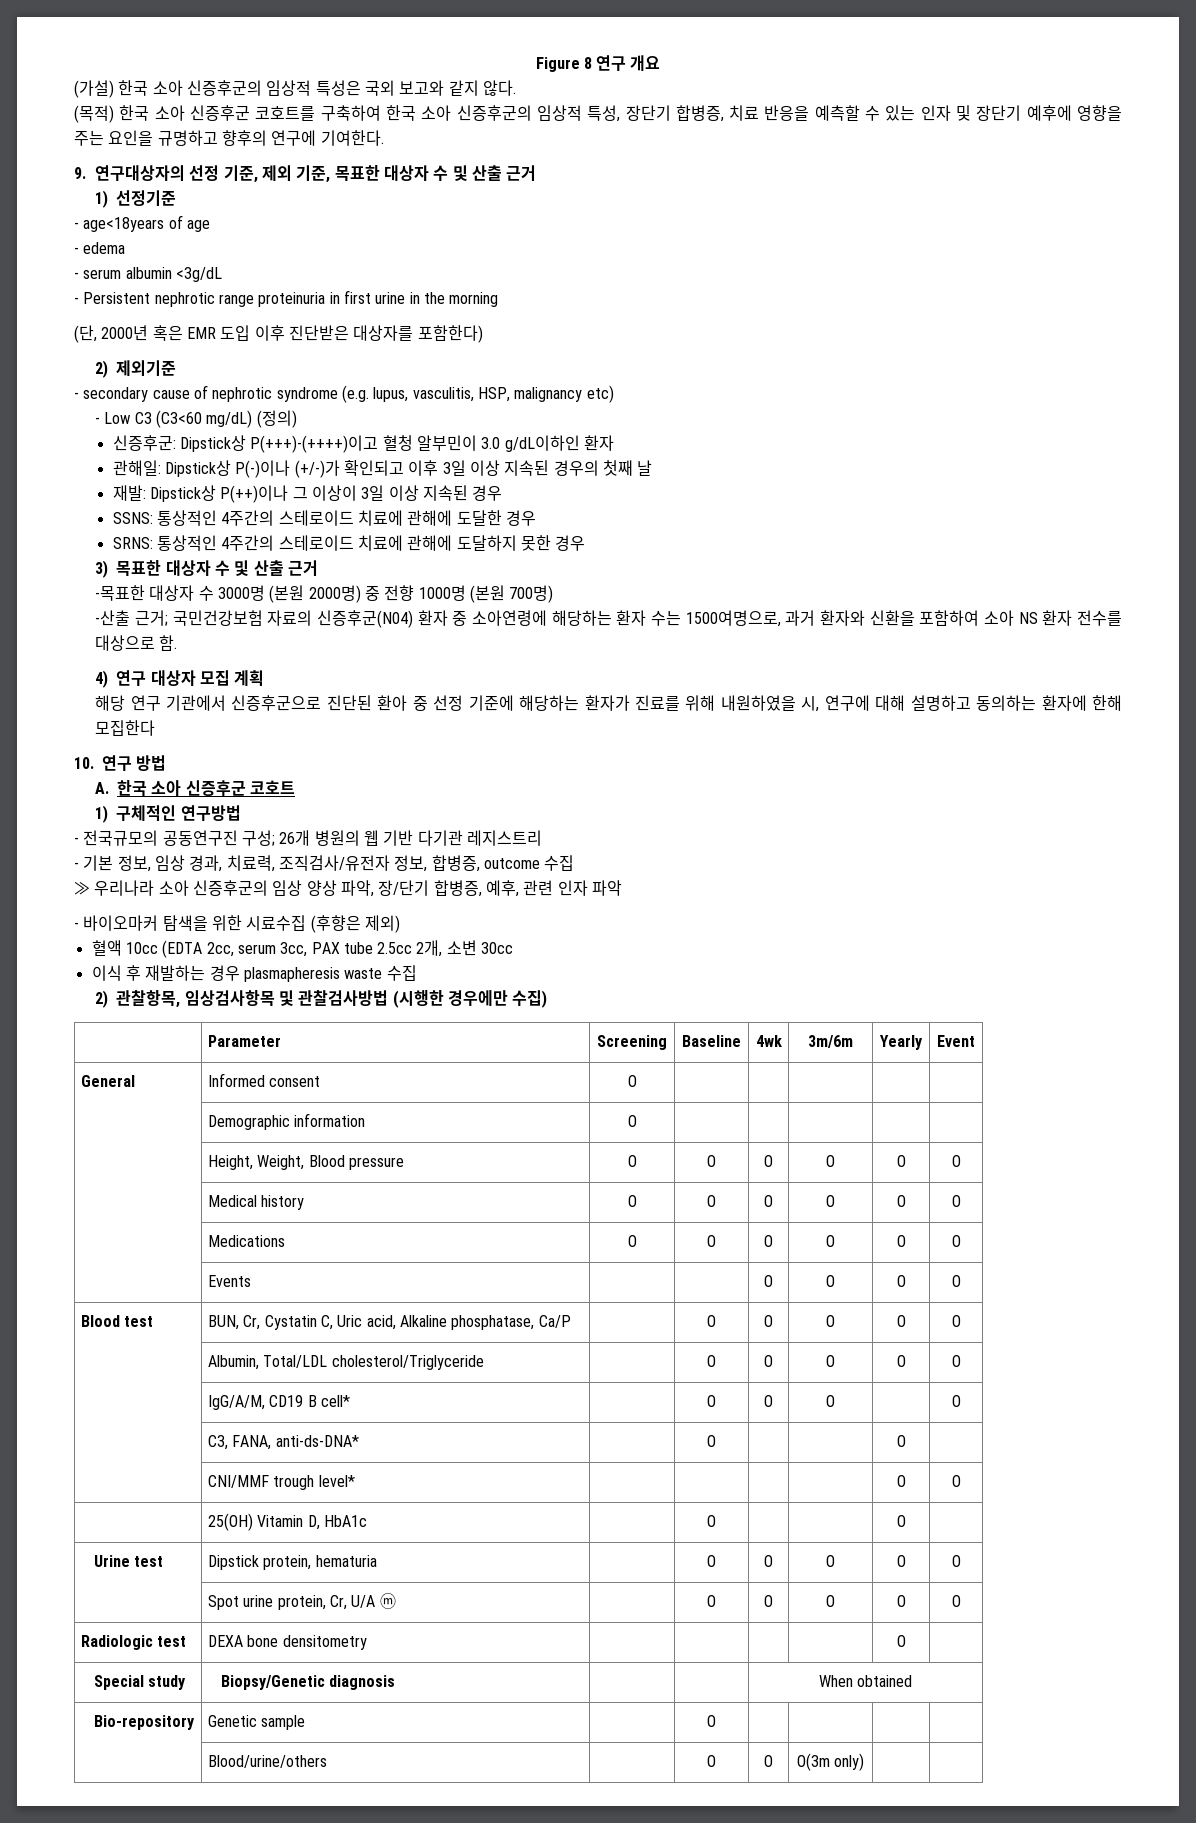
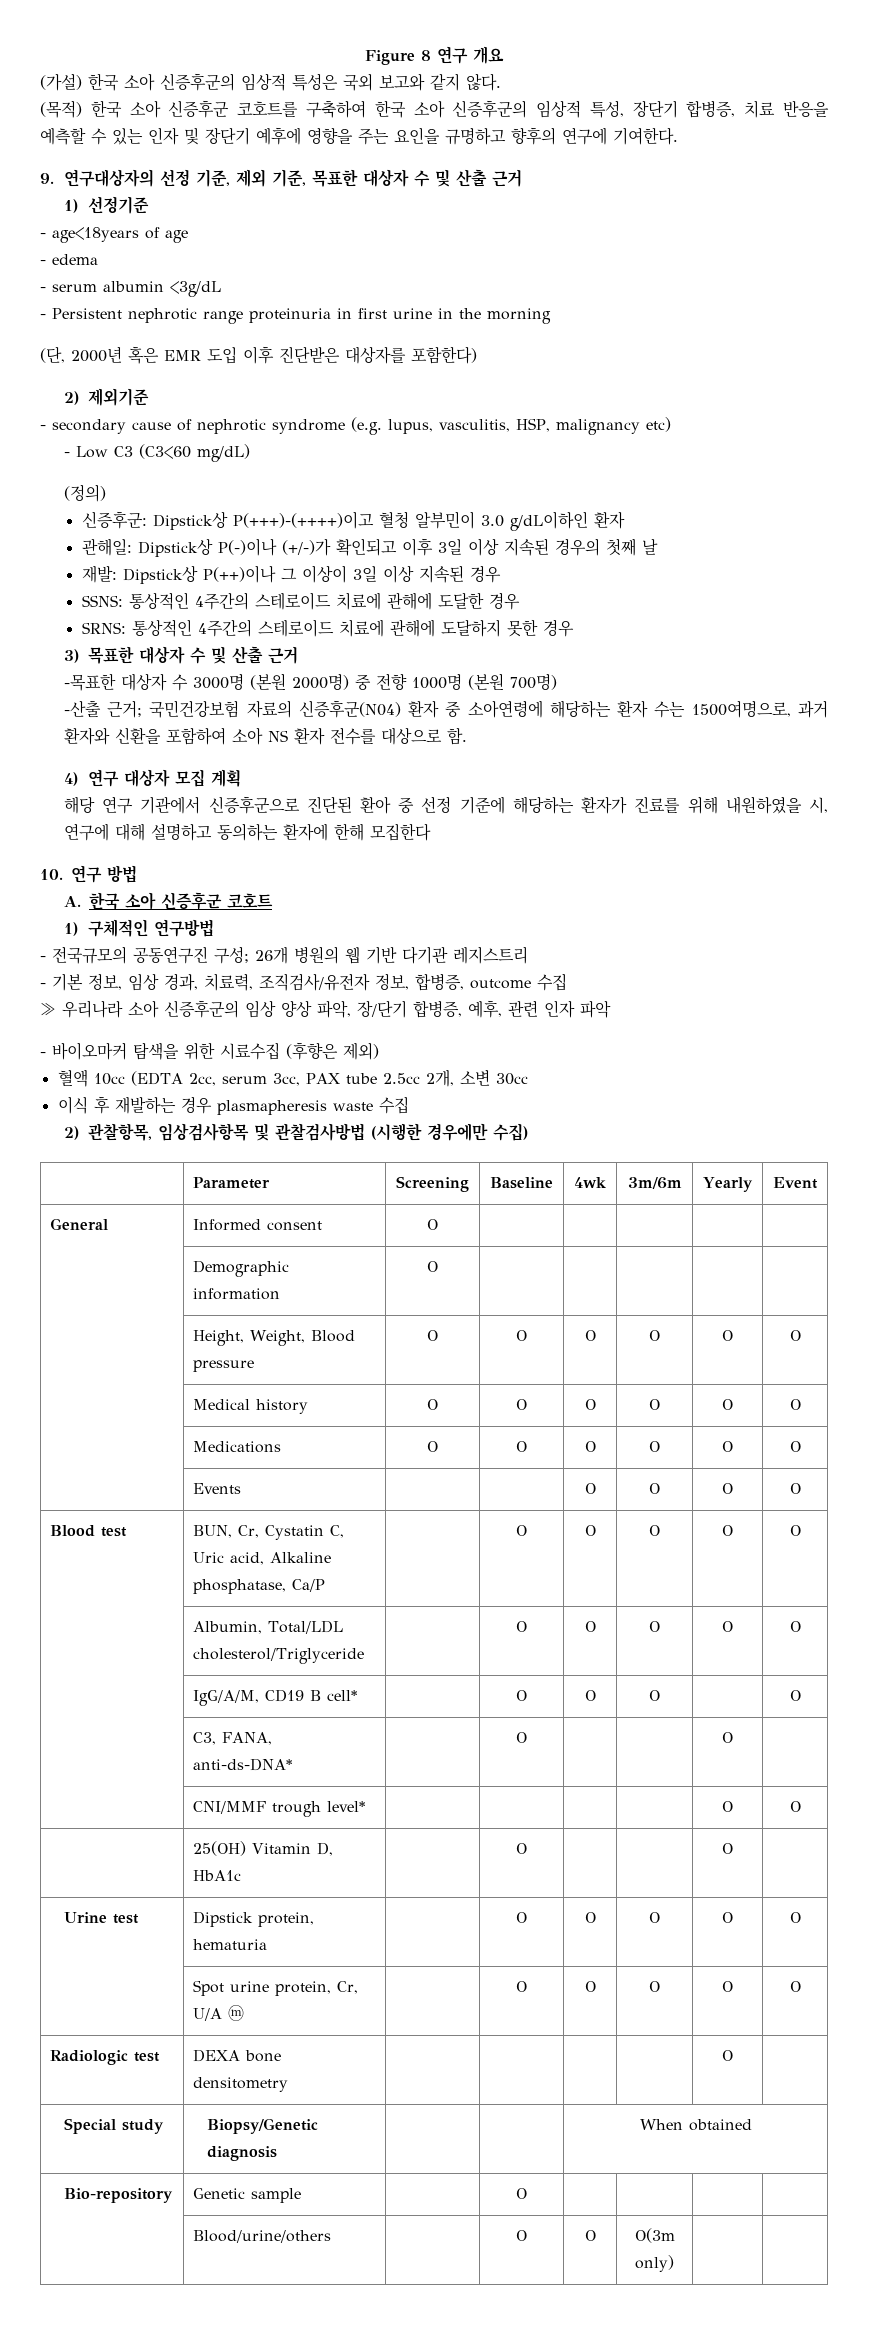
- - Low C3 (C3<60 mg/dL) (정의)
+ - Low C3 (C3<60 mg/dL)
+ (정의)

